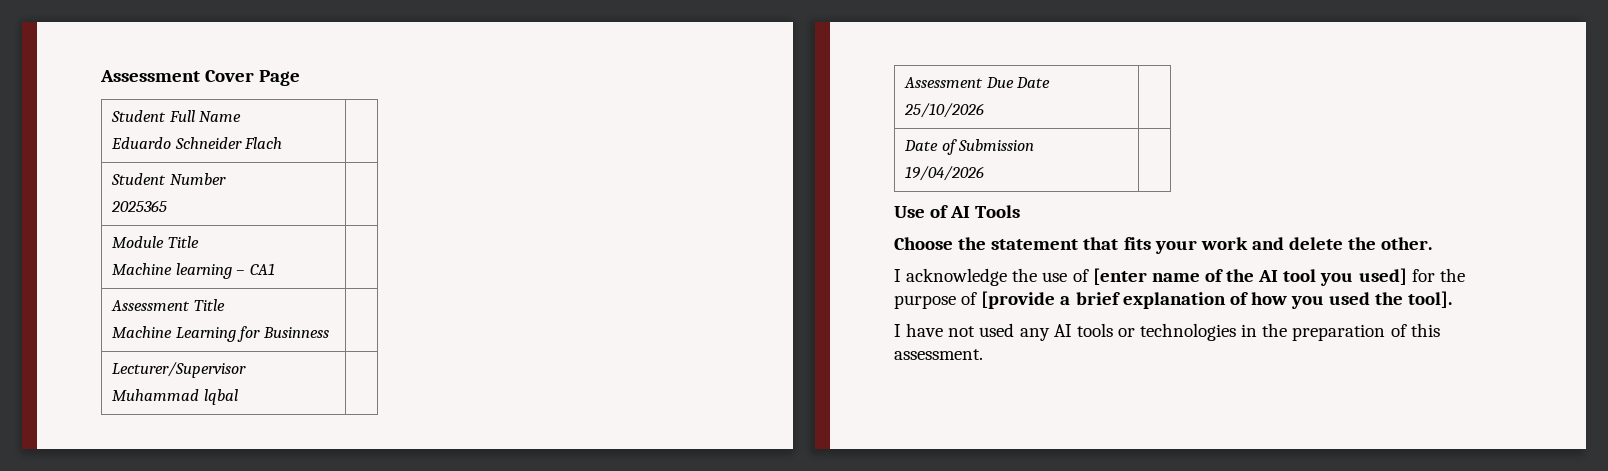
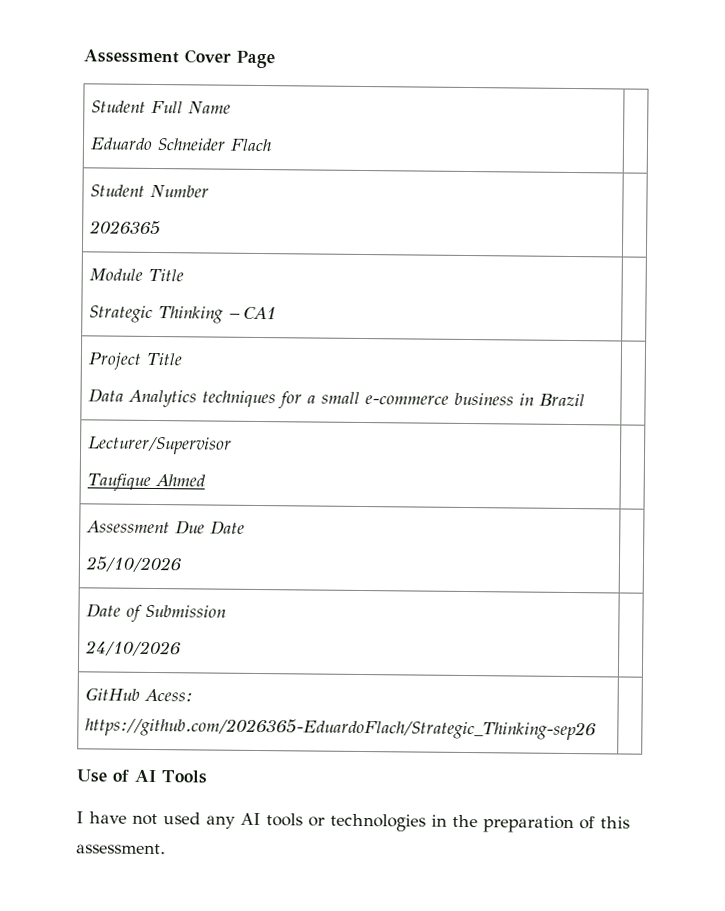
  Student Number
- 2025365 |
+ 2026365 |
  Module Title
- Machine learning – CA1 |
+ Strategic Thinking – CA1 |
- Assessment Title
- Machine Learning for Businness |
+ Project Title
+ Data Analytics techniques for a small e-commerce business in Brazil |
  Lecturer/Supervisor
- Muhammad lqbal |
+ Taufique Ahmed |
  Date of Submission
- 19/04/2026 |
+ 24/10/2026 |
+ GitHub Acess: https://github.com/2026365-EduardoFlach/Strategic_Thinking-sep26 |
- Choose the statement that fits your work and delete the other.
- I acknowledge the use of [enter name of the AI tool you used] for the purpose of [provide a brief explanation of how you used the tool].

